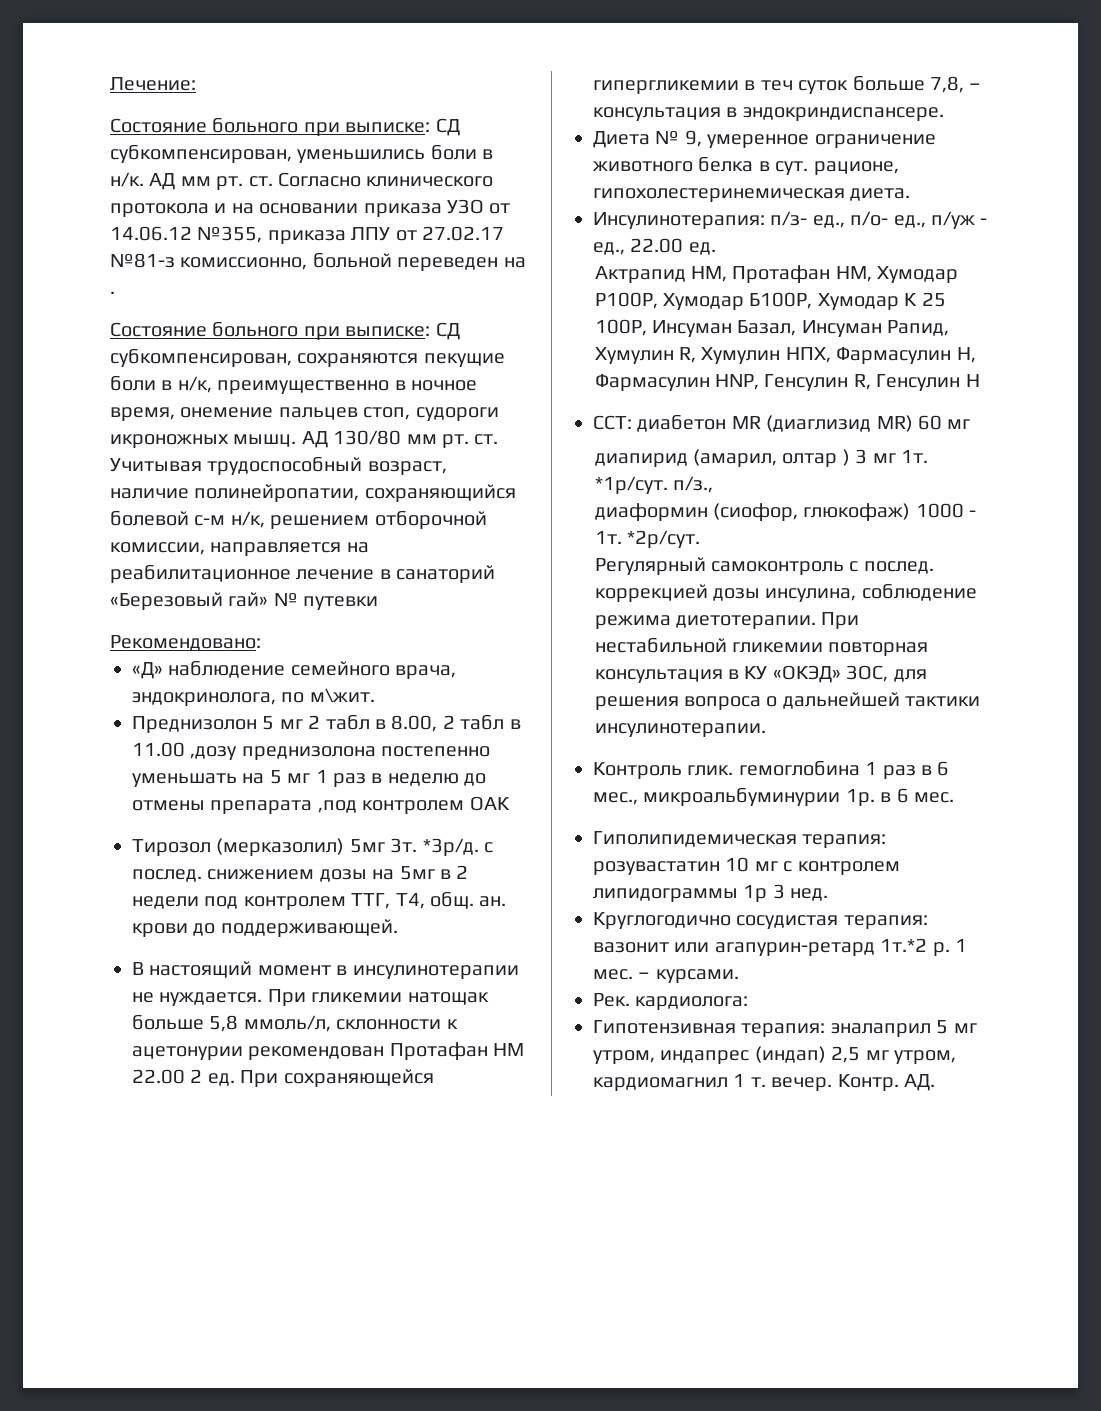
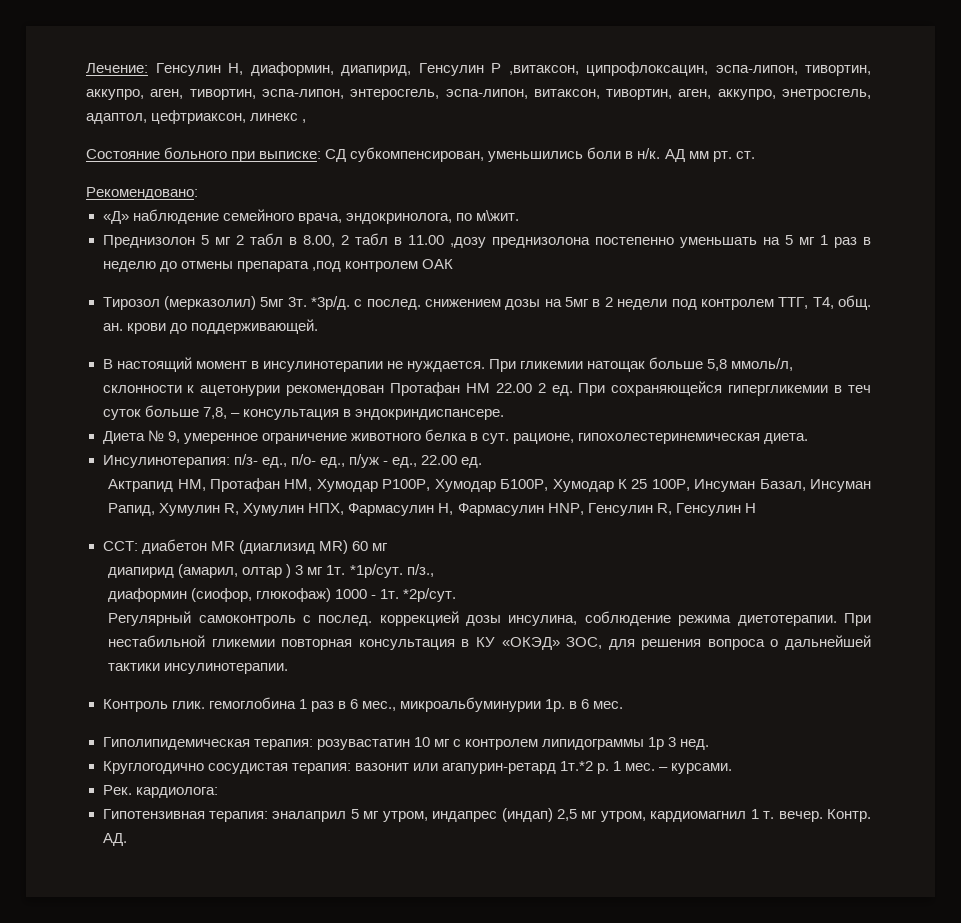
- Лечение:
+ Лечение: Генсулин Н, диаформин, диапирид, Генсулин Р ,витаксон, ципрофлоксацин, эспа-липон, тивортин, аккупро, аген, тивортин, эспа-липон, энтеросгель, эспа-липон, витаксон, тивортин, аген, аккупро, энетросгель, адаптол, цефтриаксон, линекс ,
- АД мм рт. ст. Согласно клинического протокола и на основании приказа УЗО от 14.06.12 №355, приказа ЛПУ от 27.02.17 №81-з комиссионно, больной переведен на .
- Состояние больного при выписке: СД субкомпенсирован, сохраняются пекущие боли в н/к, преимущественно в ночное время, онемение пальцев стоп, судороги икроножных мышц. АД 130/80 мм рт. ст. Учитывая трудоспособный возраст, наличие полинейропатии, сохраняющийся болевой с-м н/к, решением отборочной комиссии, направляется на реабилитационное лечение в санаторий «Березовый гай» № путевки
+ АД мм рт. ст.

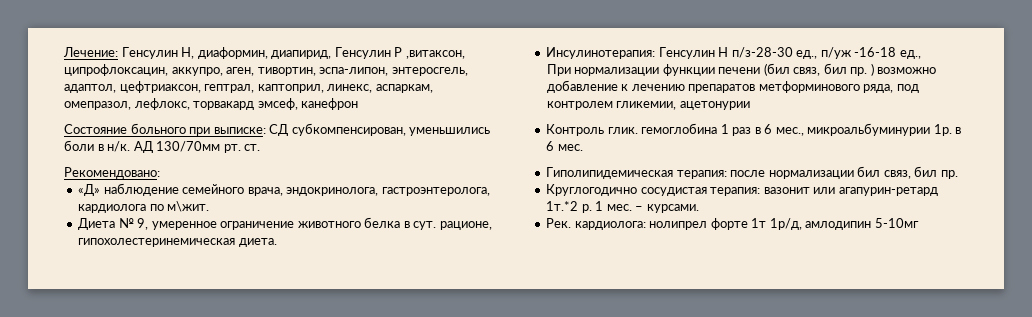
- Лечение: Генсулин Н, диаформин, диапирид, Генсулин Р ,витаксон, ципрофлоксацин, эспа-липон, тивортин, аккупро, аген, тивортин, эспа-липон, энтеросгель, эспа-липон, витаксон, тивортин, аген, аккупро, энетросгель, адаптол, цефтриаксон, линекс ,
+ Лечение: Генсулин Н, диаформин, диапирид, Генсулин Р ,витаксон, ципрофлоксацин, аккупро, аген, тивортин, эспа-липон, энтеросгель, адаптол, цефтриаксон, гептрал, каптоприл, линекс, аспаркам, омепразол, лефлокс, торвакард эмсеф, канефрон
- АД мм рт. ст.
+ АД 130/70мм рт. ст.
- «Д» наблюдение семейного врача, эндокринолога, по м\жит.
+ «Д» наблюдение семейного врача, эндокринолога, гастроэнтеролога, кардиолога по м\жит.
- Преднизолон 5 мг 2 табл в 8.00, 2 табл в 11.00 ,дозу преднизолона постепенно уменьшать на 5 мг 1 раз в неделю до отмены препарата ,под контролем ОАК
- Тирозол (мерказолил) 5мг 3т. *3р/д. с послед. снижением дозы на 5мг в 2 недели под контролем ТТГ, Т4, общ. ан. крови до поддерживающей.
- В настоящий момент в инсулинотерапии не нуждается. При гликемии натощак больше 5,8 ммоль/л, склонности к ацетонурии рекомендован Протафан НМ 22.00 2 ед. При сохраняющейся гипергликемии в теч суток больше 7,8, – консультация в эндокриндиспансере.
- Инсулинотерапия: п/з- ед., п/о- ед., п/уж - ед., 22.00 ед.
- Актрапид НМ, Протафан НМ, Хумодар Р100Р, Хумодар Б100Р, Хумодар К 25 100Р, Инсуман Базал, Инсуман Рапид, Хумулин R, Хумулин НПХ, Фармасулин Н, Фармасулин НNР, Генсулин R, Генсулин Н
- ССТ: диабетон МR (диаглизид МR) 60 мг
- диапирид (амарил, олтар ) 3 мг 1т. *1р/сут. п/з.,
- диаформин (сиофор, глюкофаж) 1000 - 1т. *2р/сут.
- Регулярный самоконтроль с послед. коррекцией дозы инсулина, соблюдение режима диетотерапии. При нестабильной гликемии повторная консультация в КУ «ОКЭД» ЗОС, для решения вопроса о дальнейшей тактики инсулинотерапии.
+ Инсулинотерапия: Генсулин Н п/з-28-30 ед., п/уж -16-18 ед.,
+ При нормализации функции печени (бил связ, бил пр. ) возможно добавление к лечению препаратов метформинового ряда, под контролем гликемии, ацетонурии
- Гиполипидемическая терапия: розувастатин 10 мг с контролем липидограммы 1р 3 нед.
+ Гиполипидемическая терапия: после нормализации бил связ, бил пр.
- Рек. кардиолога:
- Гипотензивная терапия: эналаприл 5 мг утром, индапрес (индап) 2,5 мг утром, кардиомагнил 1 т. вечер. Контр. АД.
+ Рек. кардиолога: нолипрел форте 1т 1р/д, амлодипин 5-10мг

